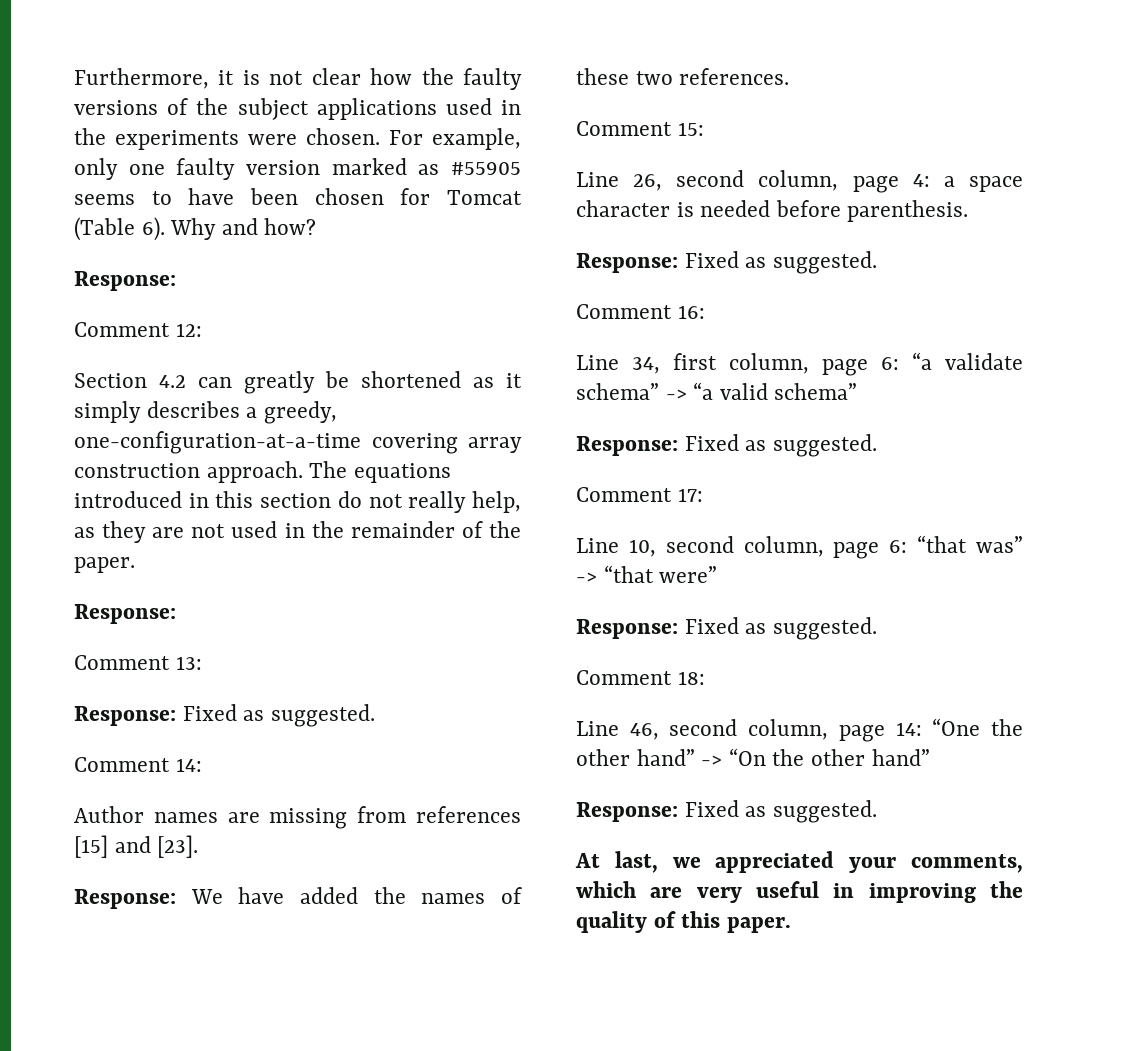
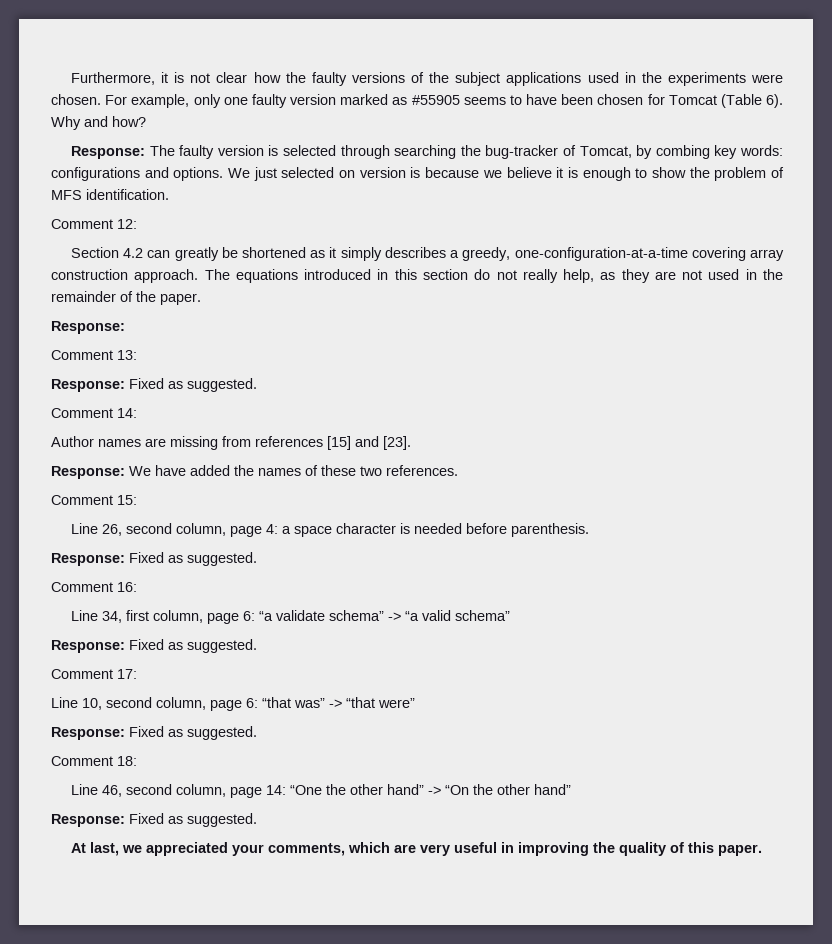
  Why and how?
- Response:
+ Response: The faulty version is selected through searching the bug-tracker of Tomcat, by combing key words: configurations and options. We just selected on version is because we believe it is enough to show the problem of MFS identification.

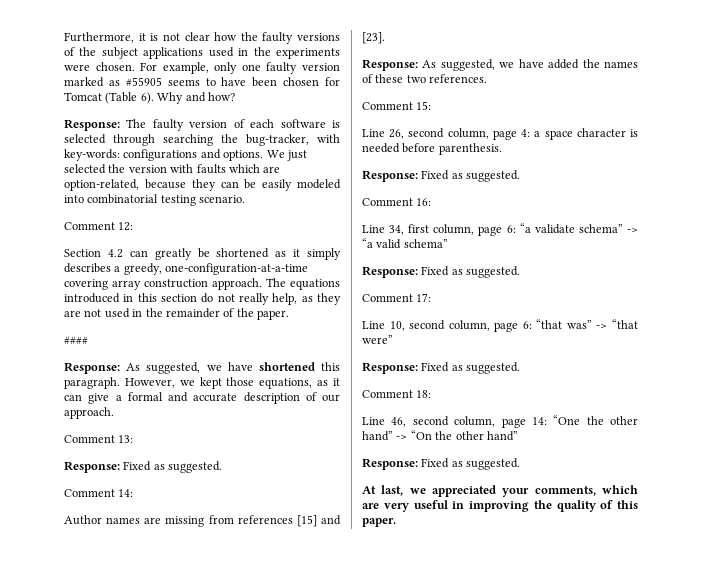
- Response: The faulty version is selected through searching the bug-tracker of Tomcat, by combing key words: configurations and options.
+ Response: The faulty version of each software is selected through searching the bug-tracker, with key-words: configurations and options.
- We just selected on version is because we believe it is enough to show the problem of MFS identification.
+ We just selected the version with faults which are option-related, because they can be easily modeled into combinatorial testing scenario.
  The equations introduced in this section do not really help, as they are not used in the remainder of the paper.
- Response:
+ ####
+ Response: As suggested, we have shortened this paragraph. However, we kept those equations, as it can give a formal and accurate description of our approach.
- Response: We have added the names of these two references.
+ Response: As suggested, we have added the names of these two references.

